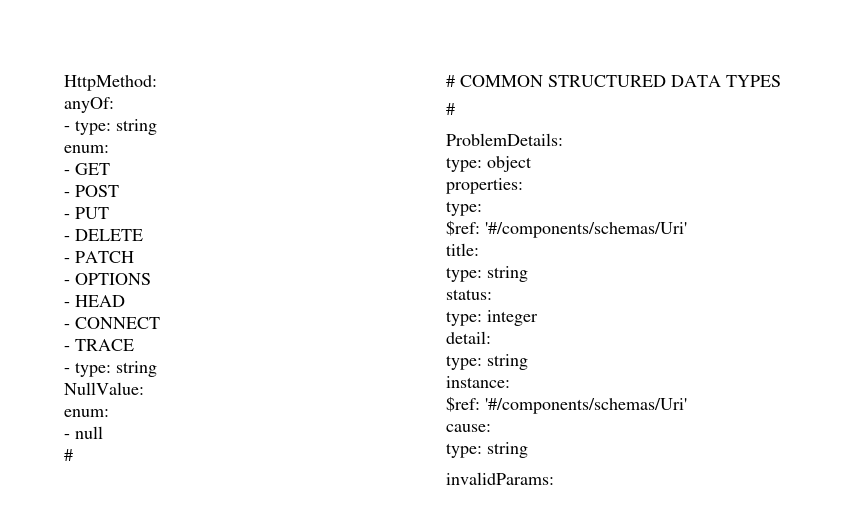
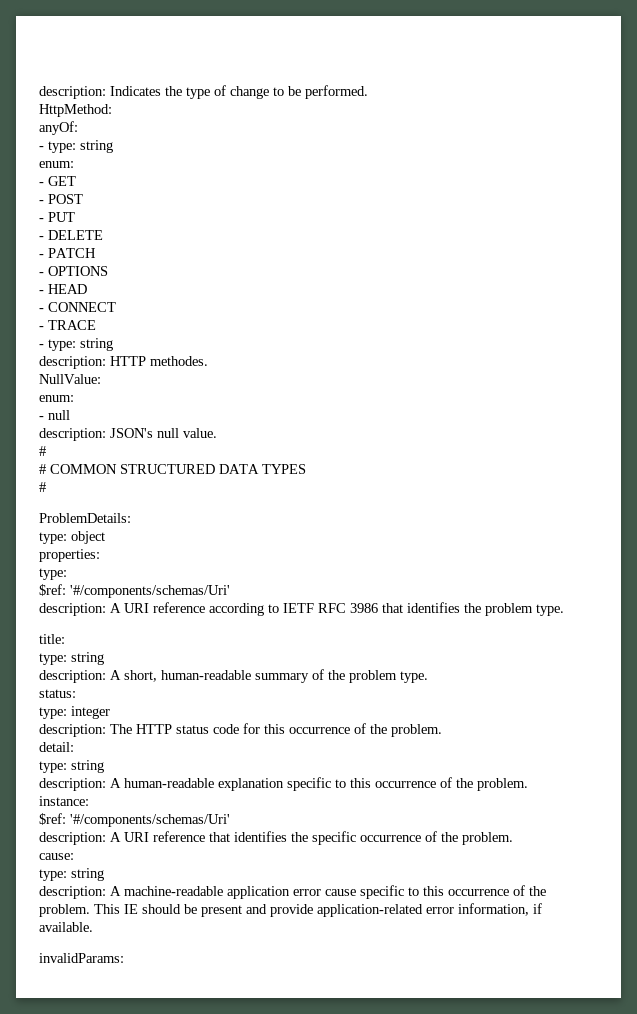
+ description: Indicates the type of change to be performed.
+ description: HTTP methodes.
+ description: JSON's null value.
+ description: A URI reference according to IETF RFC 3986 that identifies the problem type.
  title:
  type: string
+ description: A short, human-readable summary of the problem type.
  status:
  type: integer
+ description: The HTTP status code for this occurrence of the problem.
  detail:
  type: string
+ description: A human-readable explanation specific to this occurrence of the problem.
  instance:
  $ref: '#/components/schemas/Uri'
+ description: A URI reference that identifies the specific occurrence of the problem.
  cause:
  type: string
+ description: A machine-readable application error cause specific to this occurrence of the problem. This IE should be present and provide application-related error information, if available.

